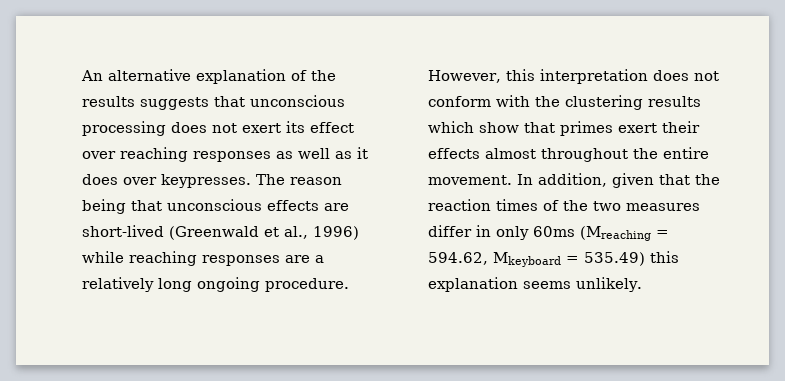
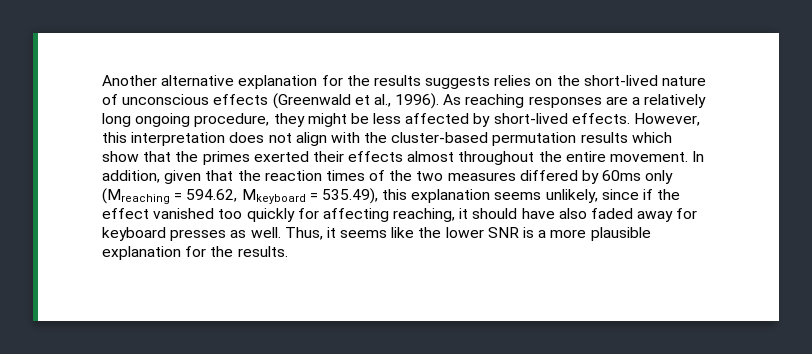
- An alternative explanation of the results suggests that unconscious processing does not exert its effect over reaching responses as well as it does over keypresses. The reason being that unconscious effects are short-lived (Greenwald et al., 1996) while reaching responses are a relatively long ongoing procedure.
+ Another alternative explanation for the results suggests relies on the short-lived nature of unconscious effects (Greenwald et al., 1996). As reaching responses are a relatively long ongoing procedure, they might be less affected by short-lived effects.
- However, this interpretation does not conform with the clustering results which show that primes exert their effects almost throughout the entire movement.
+ However, this interpretation does not align with the cluster-based permutation results which show that the primes exerted their effects almost throughout the entire movement.
- In addition, given that the reaction times of the two measures differ in only 60ms (Mreaching = 594.62, Mkeyboard = 535.49) this explanation seems unlikely.
+ In addition, given that the reaction times of the two measures differed by 60ms only (Mreaching = 594.62, Mkeyboard = 535.49), this explanation seems unlikely, since if the effect vanished too quickly for affecting reaching, it should have also faded away for keyboard presses as well. Thus, it seems like the lower SNR is a more plausible explanation for the results.

